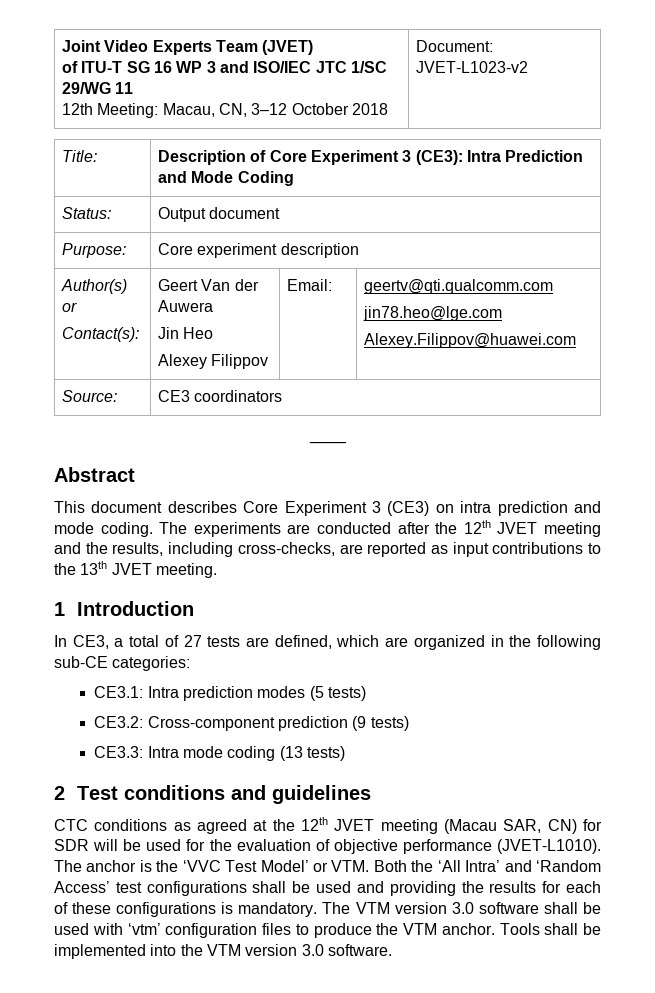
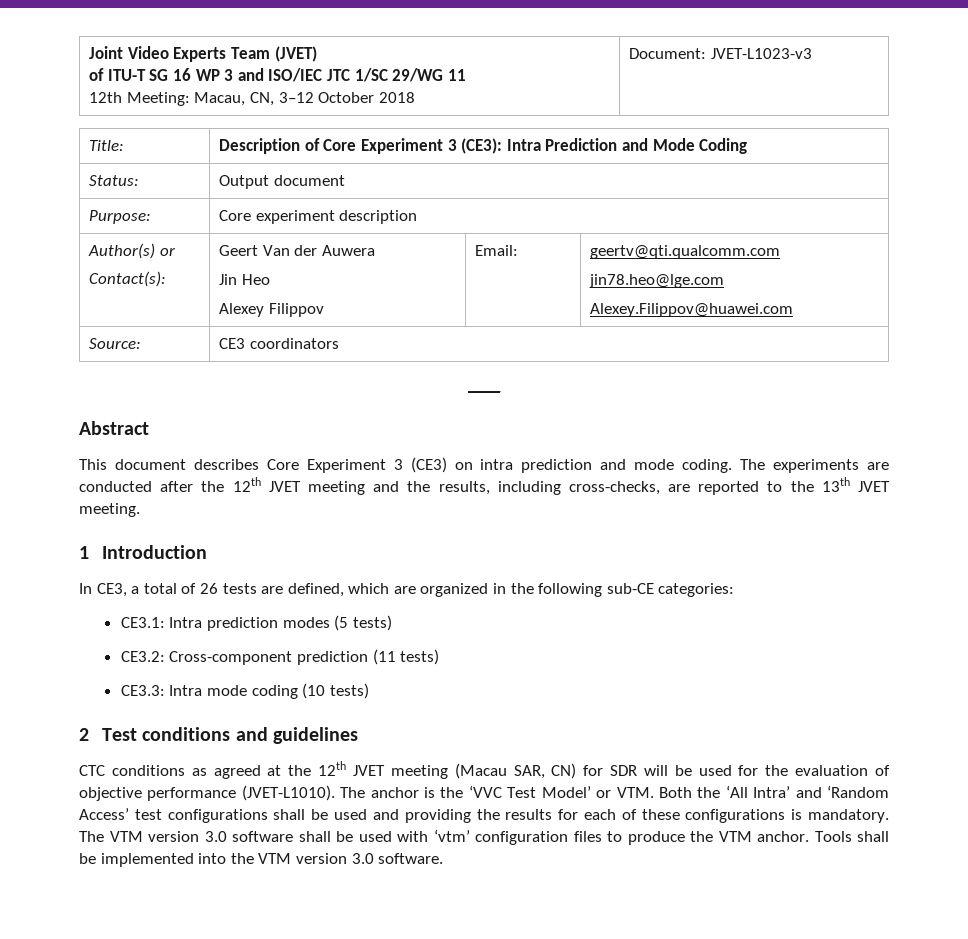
  Joint Video Experts Team (JVET)
  of ITU-T SG 16 WP 3 and ISO/IEC JTC 1/SC 29/WG 11
- 12th Meeting: Macau, CN, 3–12 October 2018 | Document: JVET-L1023-v2
+ 12th Meeting: Macau, CN, 3–12 October 2018 | Document: JVET-L1023-v3
- The experiments are conducted after the 12th JVET meeting and the results, including cross-checks, are reported as input contributions to the 13th JVET meeting.
+ The experiments are conducted after the 12th JVET meeting and the results, including cross-checks, are reported to the 13th JVET meeting.
- In CE3, a total of 27 tests are defined, which are organized in the following sub-CE categories:
+ In CE3, a total of 26 tests are defined, which are organized in the following sub-CE categories:
- CE3.2: Cross-component prediction (9 tests)
+ CE3.2: Cross-component prediction (11 tests)
- CE3.3: Intra mode coding (13 tests)
+ CE3.3: Intra mode coding (10 tests)

